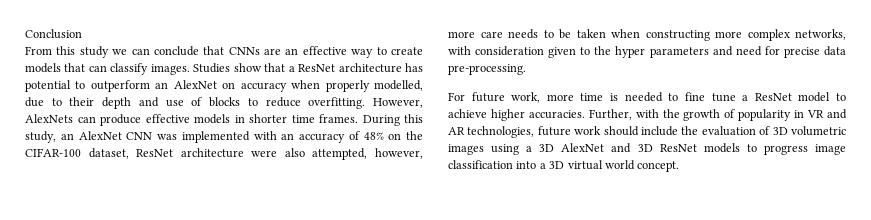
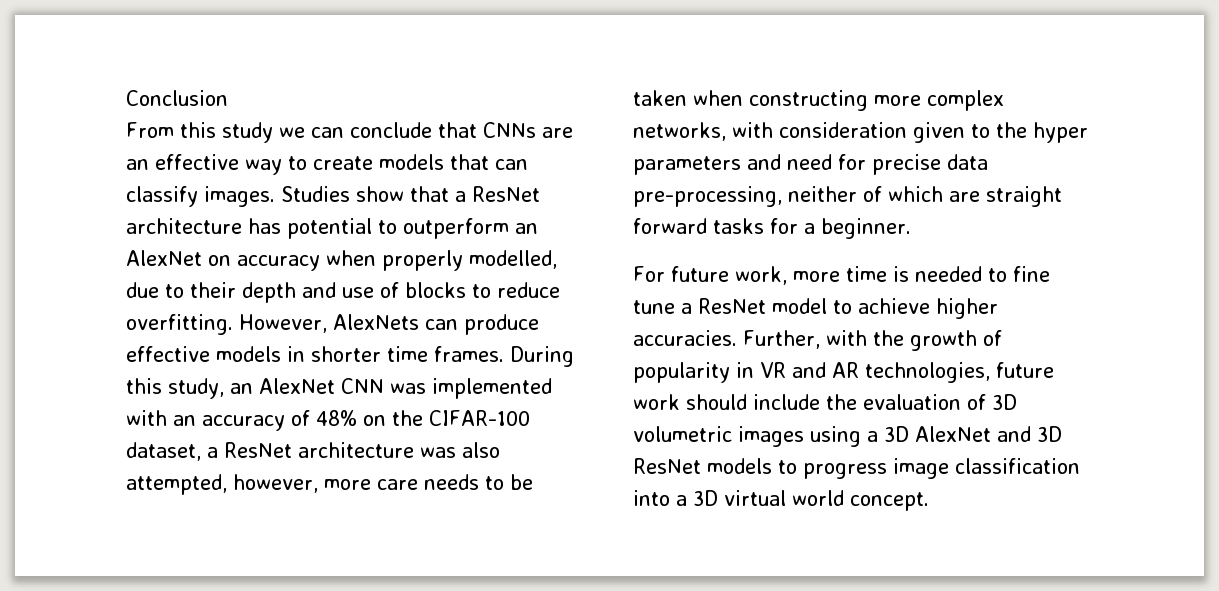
- During this study, an AlexNet CNN was implemented with an accuracy of 48% on the CIFAR-100 dataset, ResNet architecture were also attempted, however, more care needs to be taken when constructing more complex networks, with consideration given to the hyper parameters and need for precise data pre-processing.
+ During this study, an AlexNet CNN was implemented with an accuracy of 48% on the CIFAR-100 dataset, a ResNet architecture was also attempted, however, more care needs to be taken when constructing more complex networks, with consideration given to the hyper parameters and need for precise data pre-processing, neither of which are straight forward tasks for a beginner.

